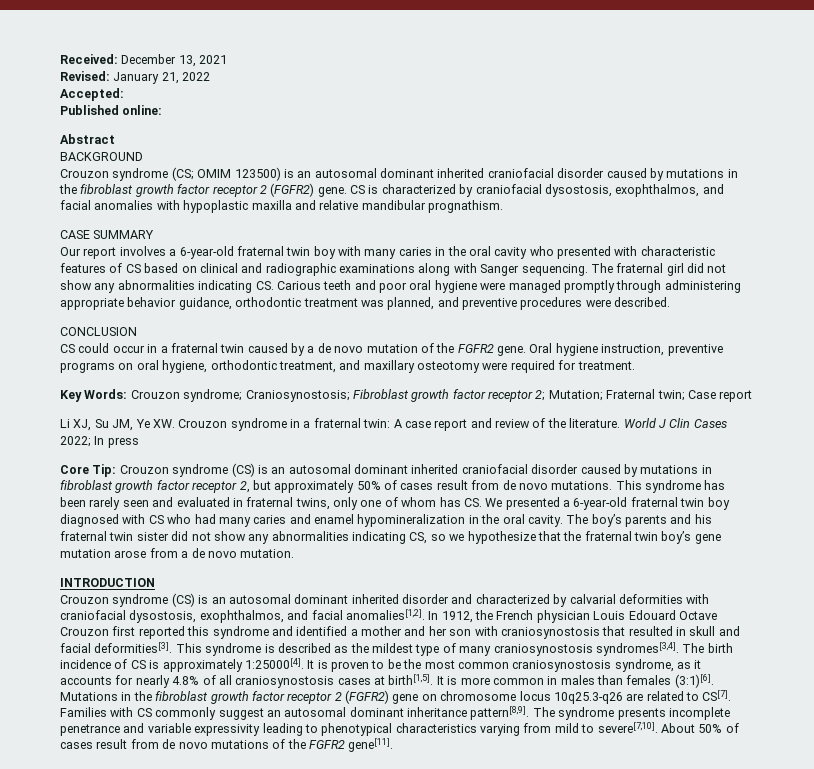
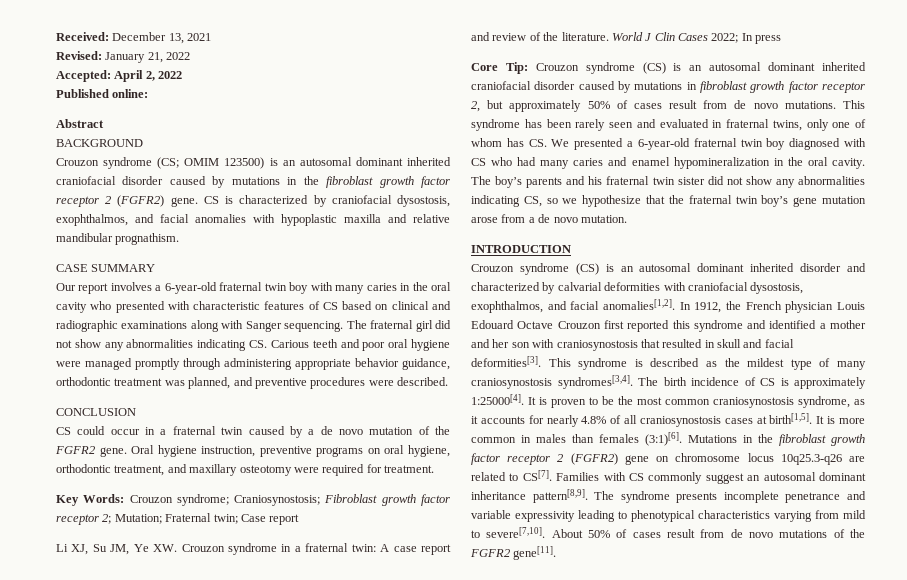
- Accepted:
+ Accepted: April 2, 2022

